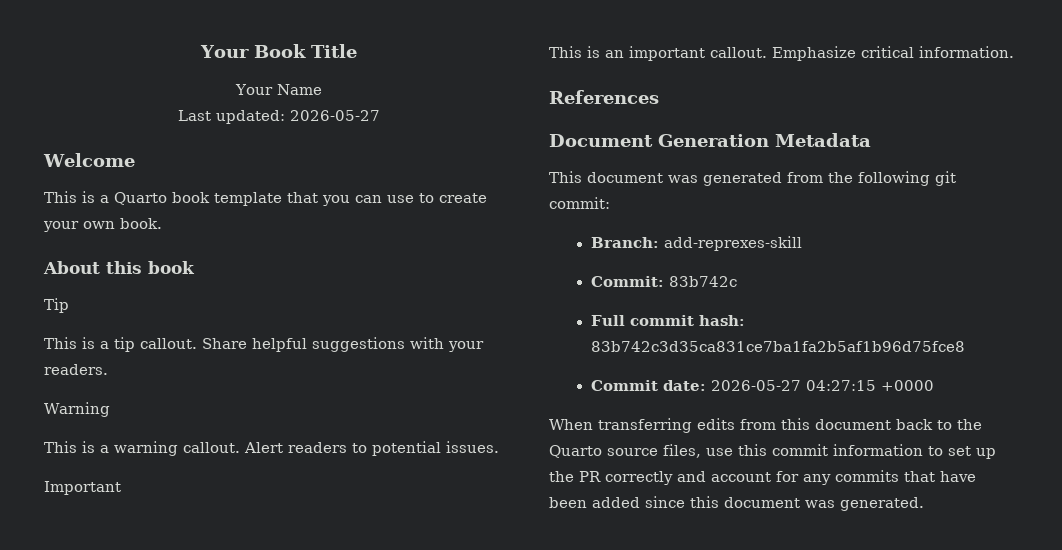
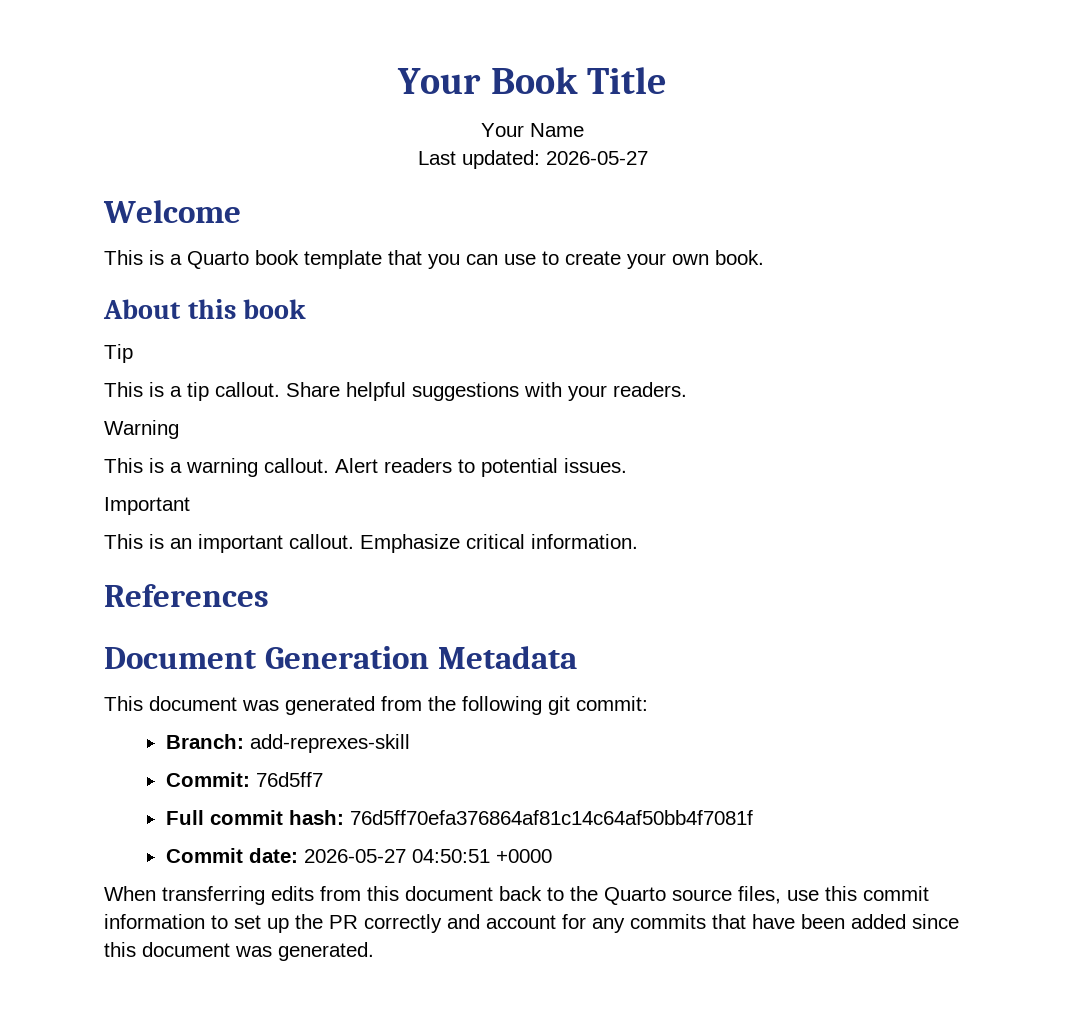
- Commit: 83b742c
+ Commit: 76d5ff7
- Full commit hash: 83b742c3d35ca831ce7ba1fa2b5af1b96d75fce8
+ Full commit hash: 76d5ff70efa376864af81c14c64af50bb4f7081f
- Commit date: 2026-05-27 04:27:15 +0000
+ Commit date: 2026-05-27 04:50:51 +0000

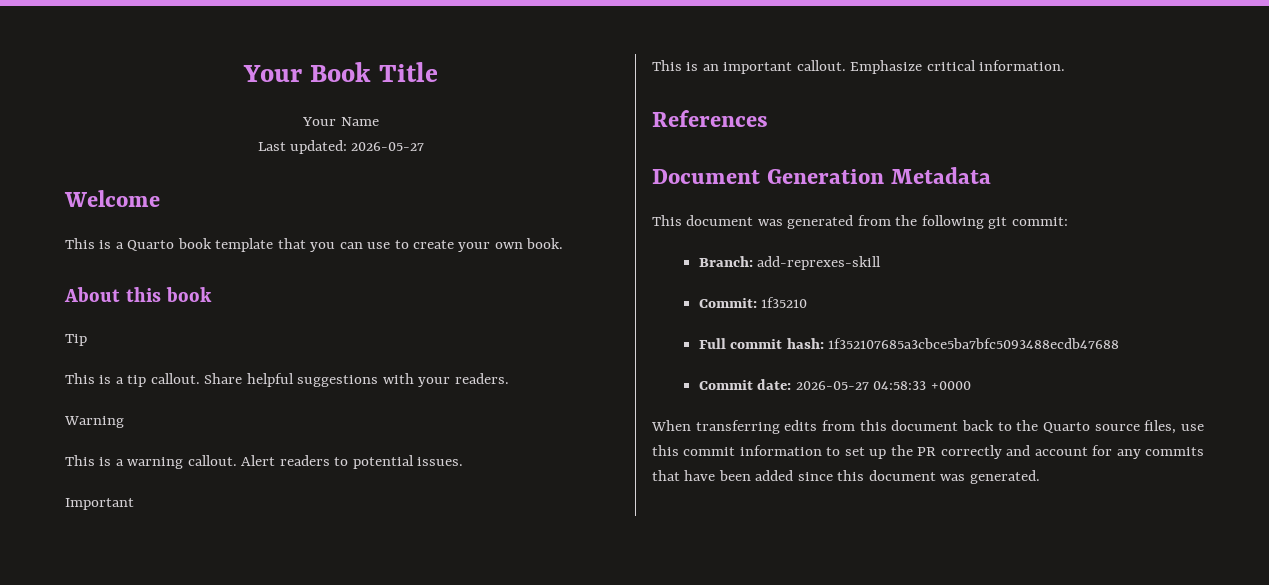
- Commit: 76d5ff7
+ Commit: 1f35210
- Full commit hash: 76d5ff70efa376864af81c14c64af50bb4f7081f
+ Full commit hash: 1f352107685a3cbce5ba7bfc5093488ecdb47688
- Commit date: 2026-05-27 04:50:51 +0000
+ Commit date: 2026-05-27 04:58:33 +0000

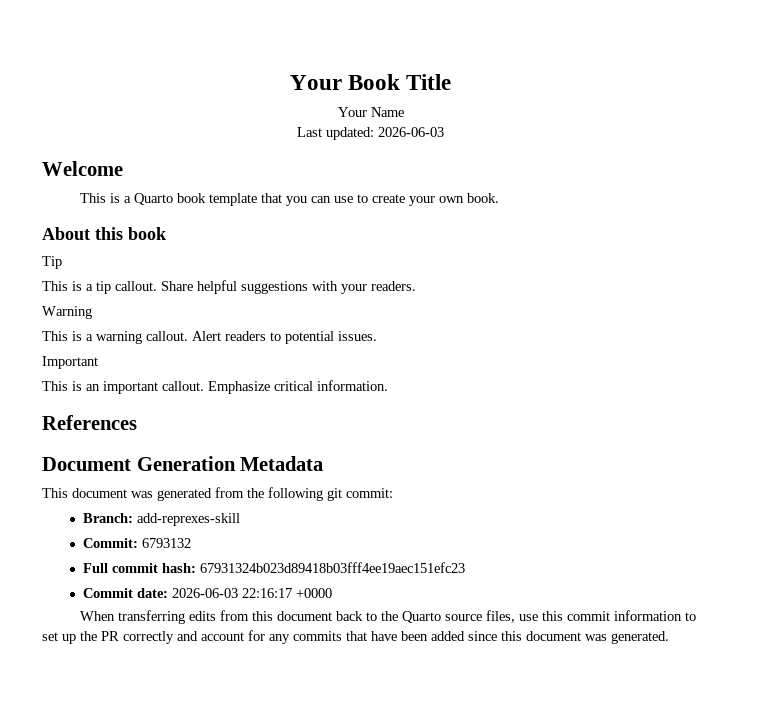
- Last updated: 2026-05-27
+ Last updated: 2026-06-03
- Commit: 1f35210
+ Commit: 6793132
- Full commit hash: 1f352107685a3cbce5ba7bfc5093488ecdb47688
+ Full commit hash: 67931324b023d89418b03fff4ee19aec151efc23
- Commit date: 2026-05-27 04:58:33 +0000
+ Commit date: 2026-06-03 22:16:17 +0000

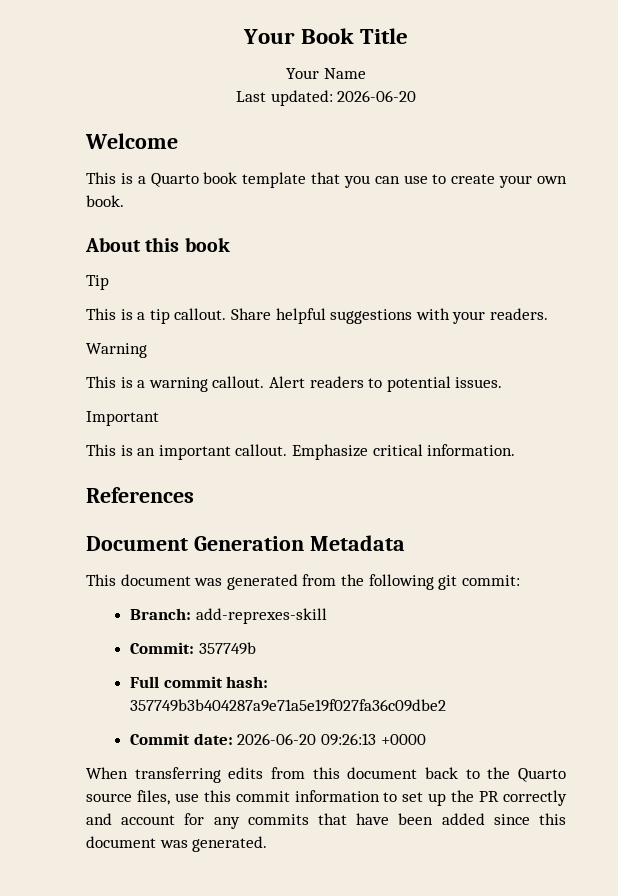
- Last updated: 2026-06-03
+ Last updated: 2026-06-20
- Commit: 6793132
+ Commit: 357749b
- Full commit hash: 67931324b023d89418b03fff4ee19aec151efc23
+ Full commit hash: 357749b3b404287a9e71a5e19f027fa36c09dbe2
- Commit date: 2026-06-03 22:16:17 +0000
+ Commit date: 2026-06-20 09:26:13 +0000

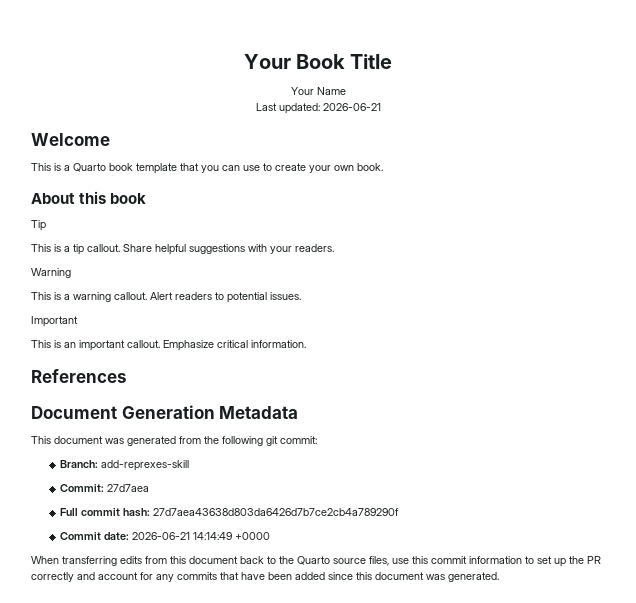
- Last updated: 2026-06-20
+ Last updated: 2026-06-21
- Commit: 357749b
+ Commit: 27d7aea
- Full commit hash: 357749b3b404287a9e71a5e19f027fa36c09dbe2
+ Full commit hash: 27d7aea43638d803da6426d7b7ce2cb4a789290f
- Commit date: 2026-06-20 09:26:13 +0000
+ Commit date: 2026-06-21 14:14:49 +0000

